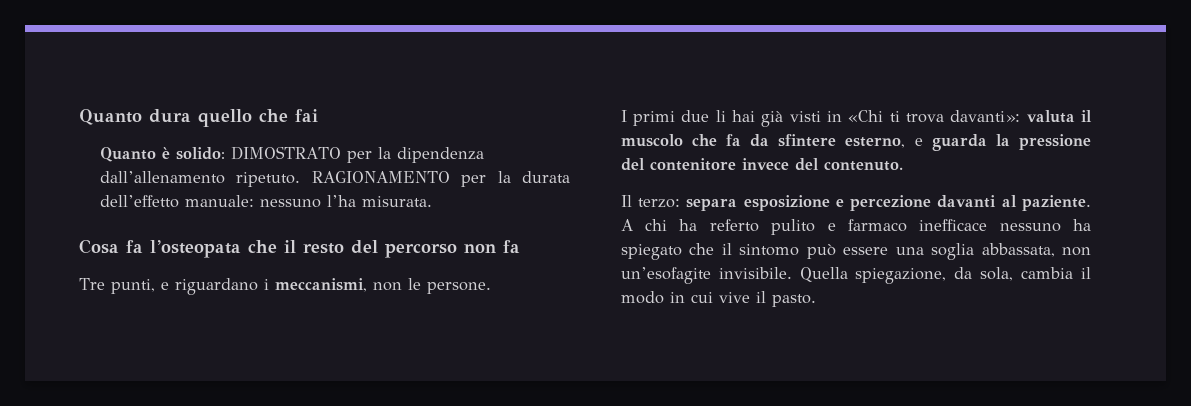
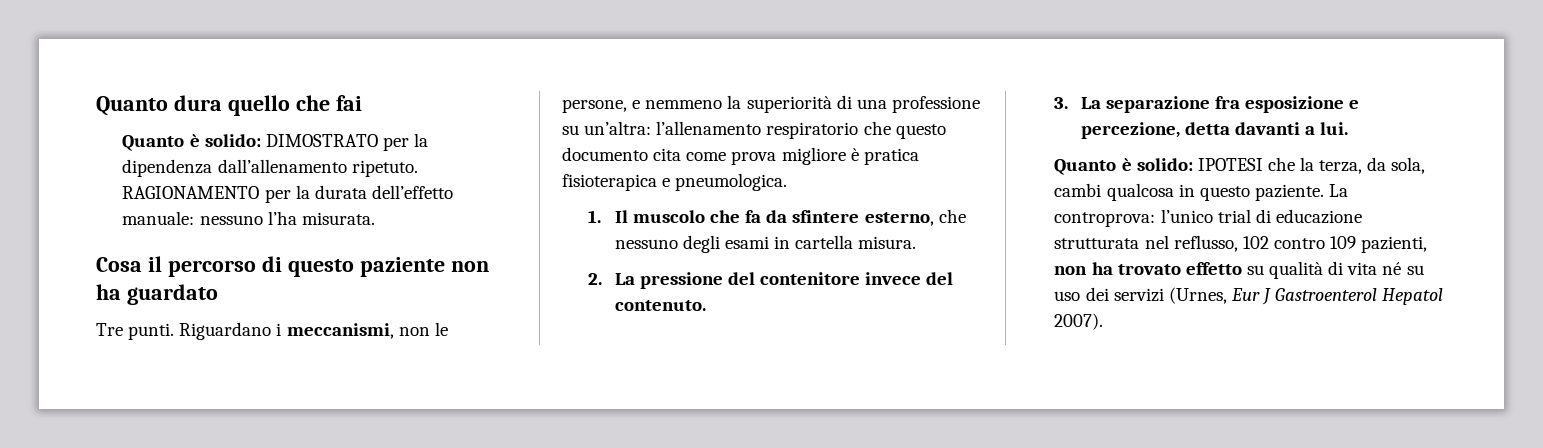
- Cosa fa l’osteopata che il resto del percorso non fa
- Tre punti, e riguardano i meccanismi, non le persone.
- I primi due li hai già visti in «Chi ti trova davanti»: valuta il muscolo che fa da sfintere esterno, e guarda la pressione del contenitore invece del contenuto.
+ Cosa il percorso di questo paziente non ha guardato
+ Tre punti. Riguardano i meccanismi, non le persone, e nemmeno la superiorità di una professione su un’altra: l’allenamento respiratorio che questo documento cita come prova migliore è pratica fisioterapica e pneumologica.
+ 1. Il muscolo che fa da sfintere esterno, che nessuno degli esami in cartella misura.
+ 2. La pressione del contenitore invece del contenuto.
- Il terzo: separa esposizione e percezione davanti al paziente. A chi ha referto pulito e farmaco inefficace nessuno ha spiegato che il sintomo può essere una soglia abbassata, non un’esofagite invisibile. Quella spiegazione, da sola, cambia il modo in cui vive il pasto.
+ 3. La separazione fra esposizione e percezione, detta davanti a lui.
+ Quanto è solido: IPOTESI che la terza, da sola, cambi qualcosa in questo paziente. La controprova: l’unico trial di educazione strutturata nel reflusso, 102 contro 109 pazienti, non ha trovato effetto su qualità di vita né su uso dei servizi (Urnes, Eur J Gastroenterol Hepatol 2007).

